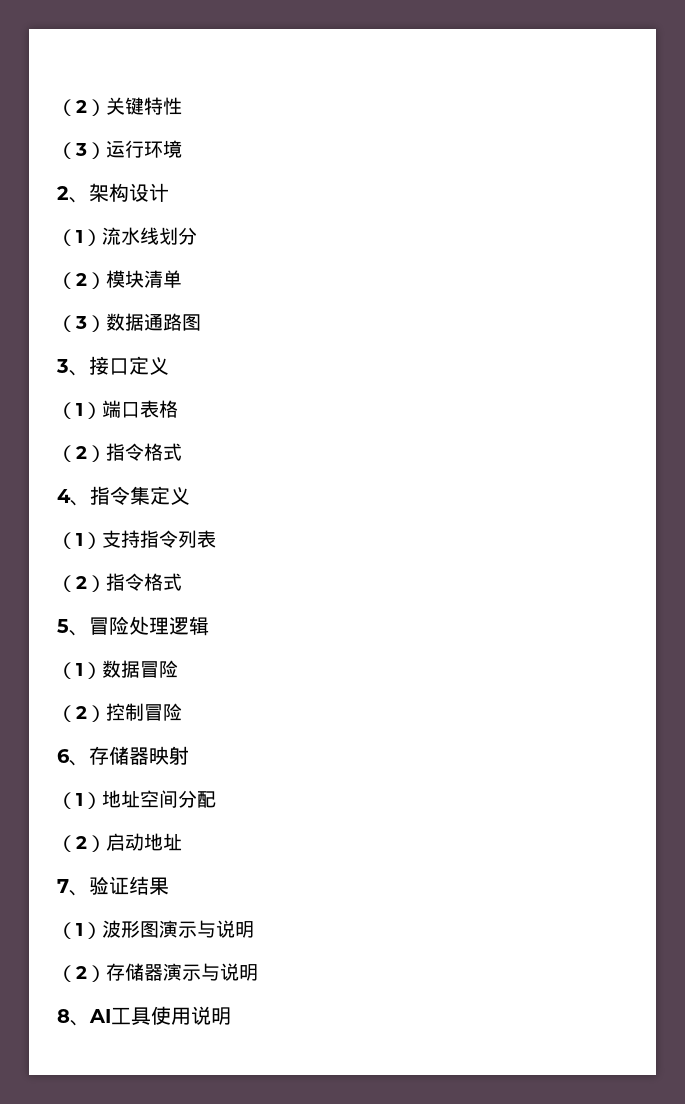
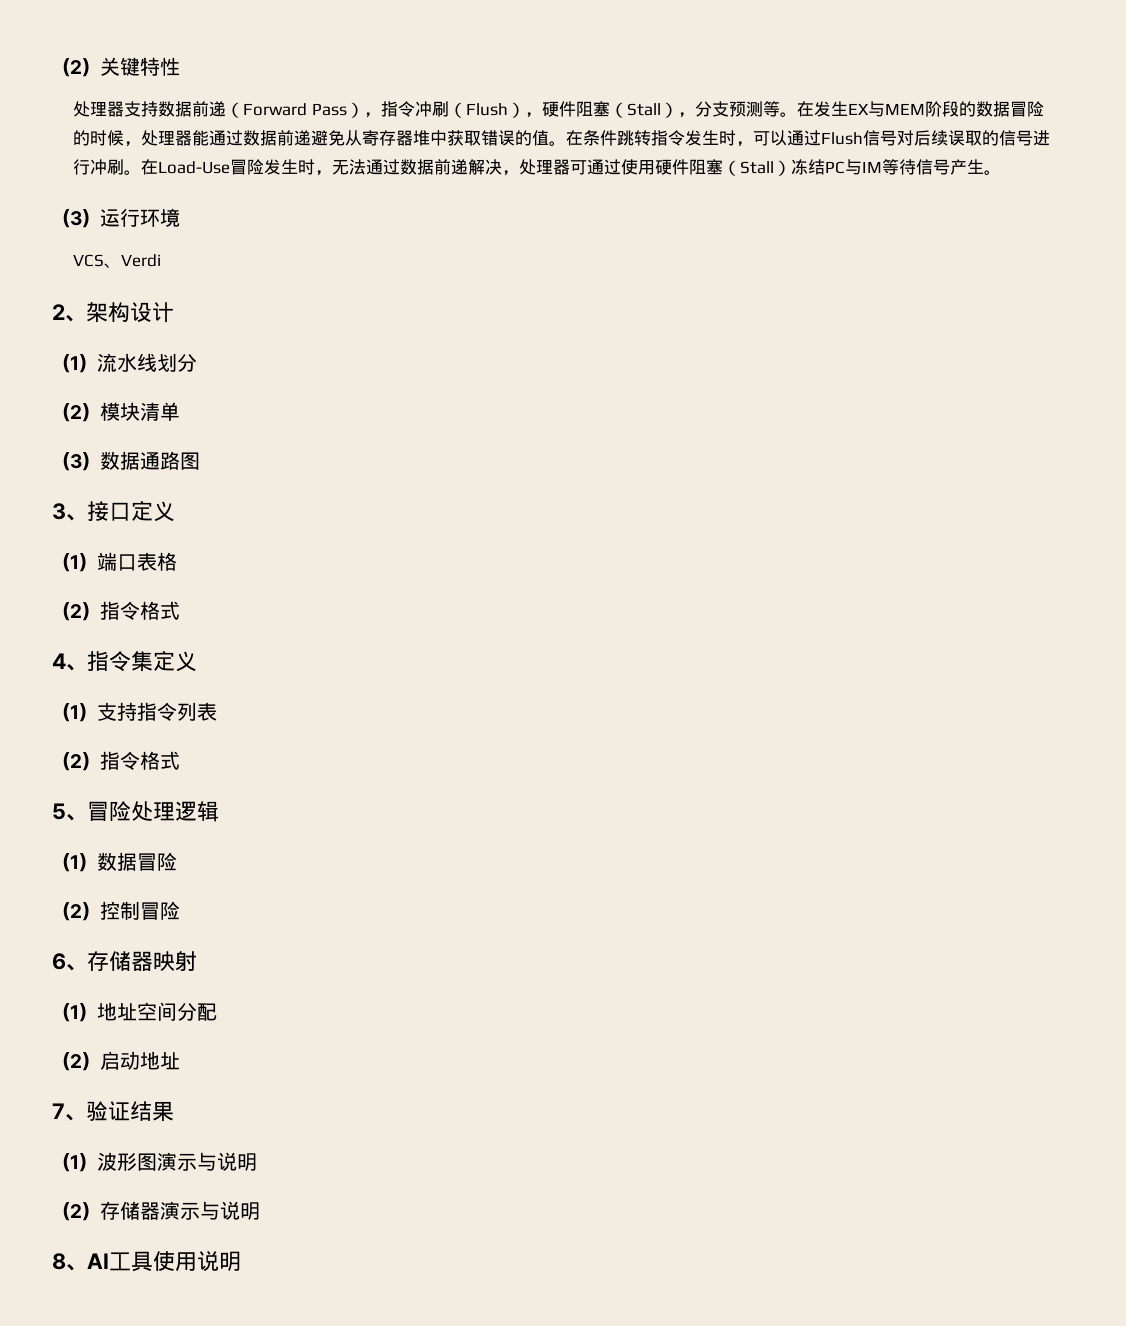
+ 处理器支持数据前递（Forward Pass），指令冲刷（Flush），硬件阻塞（Stall），分支预测等。在发生EX与MEM阶段的数据冒险的时候，处理器能通过数据前递避免从寄存器堆中获取错误的值。在条件跳转指令发生时，可以通过Flush信号对后续误取的信号进行冲刷。在Load-Use冒险发生时，无法通过数据前递解决，处理器可通过使用硬件阻塞（Stall）冻结PC与IM等待信号产生。
+ VCS、Verdi

